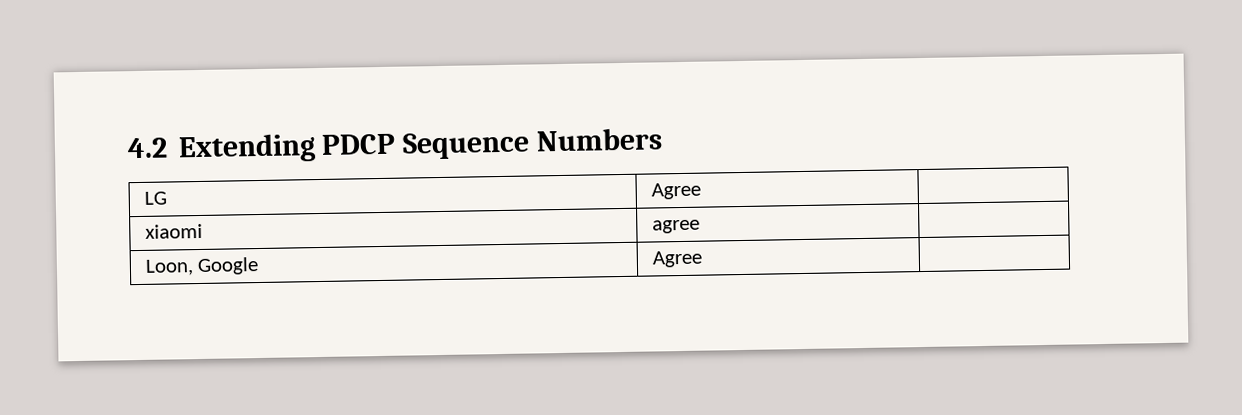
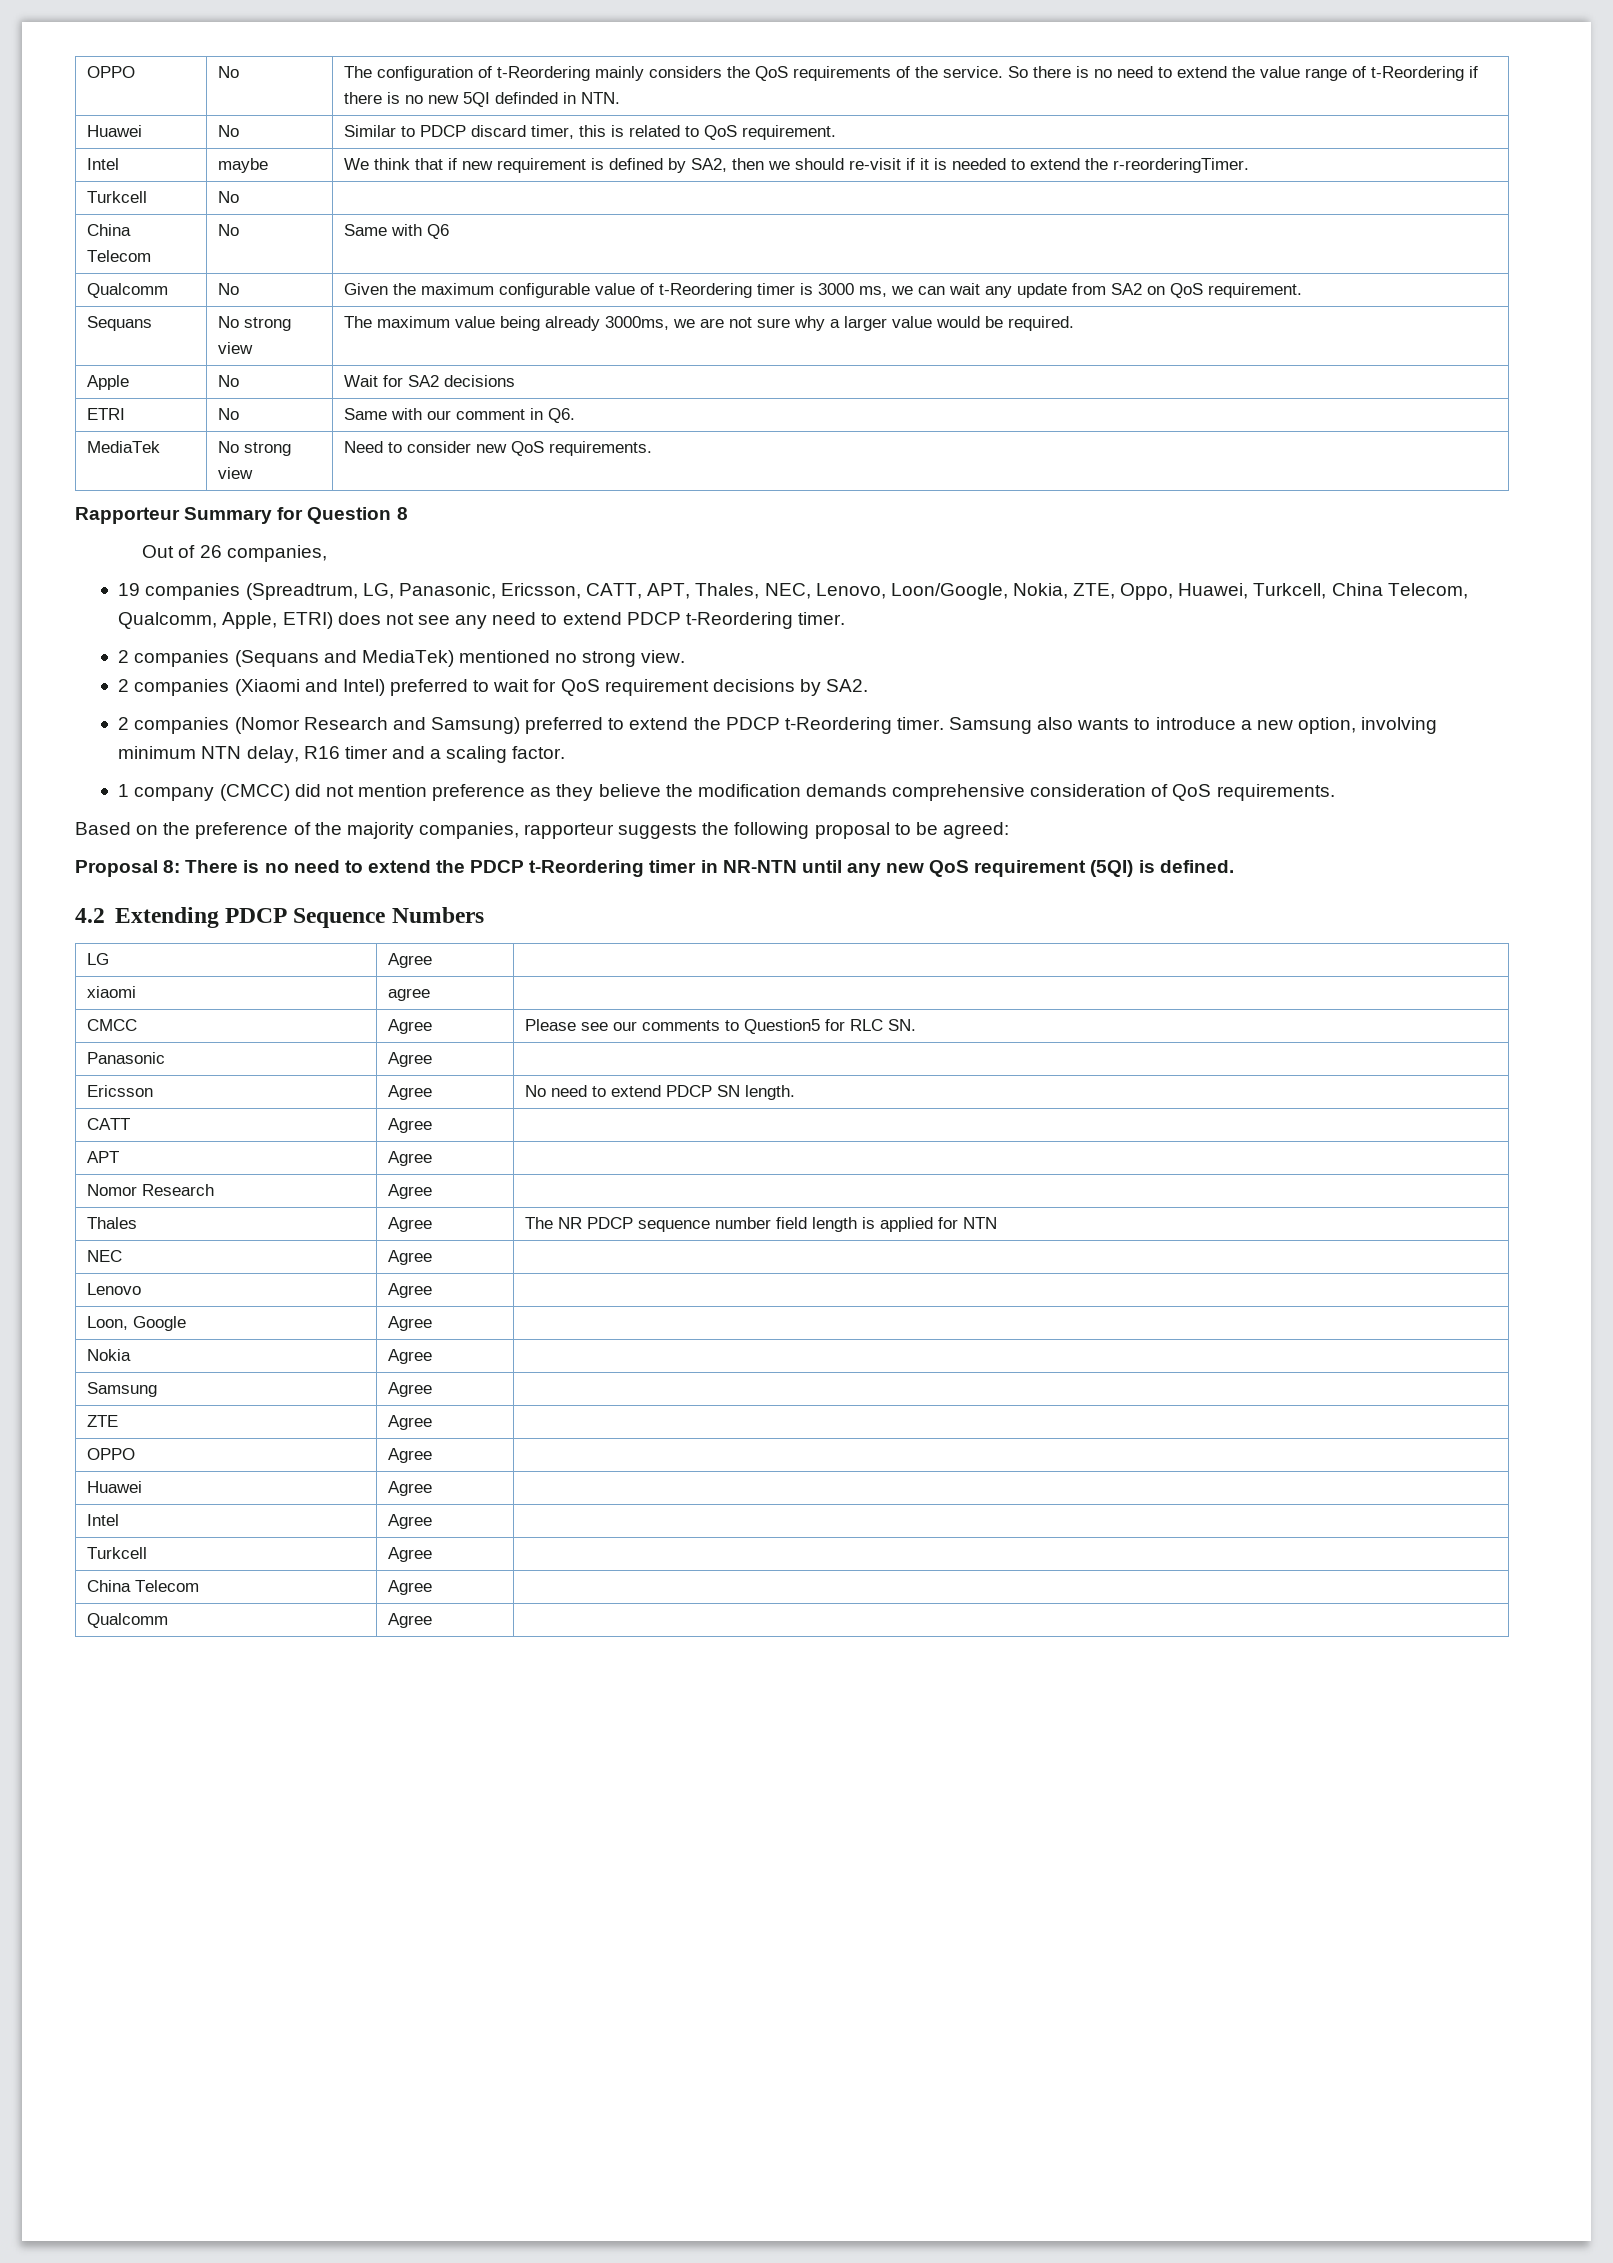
+ OPPO | No | The configuration of t-Reordering mainly considers the QoS requirements of the service. So there is no need to extend the value range of t-Reordering if there is no new 5QI definded in NTN.
+ Huawei | No | Similar to PDCP discard timer, this is related to QoS requirement.
+ Intel | maybe | We think that if new requirement is defined by SA2, then we should re-visit if it is needed to extend the r-reorderingTimer.
+ Turkcell | No |
+ China Telecom | No | Same with Q6
+ Qualcomm | No | Given the maximum configurable value of t-Reordering timer is 3000 ms, we can wait any update from SA2 on QoS requirement.
+ Sequans | No strong view | The maximum value being already 3000ms, we are not sure why a larger value would be required.
+ Apple | No | Wait for SA2 decisions
+ ETRI | No | Same with our comment in Q6.
+ MediaTek | No strong view | Need to consider new QoS requirements.
+ Rapporteur Summary for Question 8
+ Out of 26 companies,
+ 19 companies (Spreadtrum, LG, Panasonic, Ericsson, CATT, APT, Thales, NEC, Lenovo, Loon/Google, Nokia, ZTE, Oppo, Huawei, Turkcell, China Telecom, Qualcomm, Apple, ETRI) does not see any need to extend PDCP t-Reordering timer.
+ 2 companies (Sequans and MediaTek) mentioned no strong view.
+ 2 companies (Xiaomi and Intel) preferred to wait for QoS requirement decisions by SA2.
+ 2 companies (Nomor Research and Samsung) preferred to extend the PDCP t-Reordering timer. Samsung also wants to introduce a new option, involving minimum NTN delay, R16 timer and a scaling factor.
+ 1 company (CMCC) did not mention preference as they believe the modification demands comprehensive consideration of QoS requirements.
+ Based on the preference of the majority companies, rapporteur suggests the following proposal to be agreed:
+ Proposal 8: There is no need to extend the PDCP t-Reordering timer in NR-NTN until any new QoS requirement (5QI) is defined.
+ CMCC | Agree | Please see our comments to Question5 for RLC SN.
+ Panasonic | Agree |
+ Ericsson | Agree | No need to extend PDCP SN length.
+ CATT | Agree |
+ APT | Agree |
+ Nomor Research | Agree |
+ Thales | Agree | The NR PDCP sequence number field length is applied for NTN
+ NEC | Agree |
+ Lenovo | Agree |
  Loon, Google | Agree |
+ Nokia | Agree |
+ Samsung | Agree |
+ ZTE | Agree |
+ OPPO | Agree |
+ Huawei | Agree |
+ Intel | Agree |
+ Turkcell | Agree |
+ China Telecom | Agree |
+ Qualcomm | Agree |

